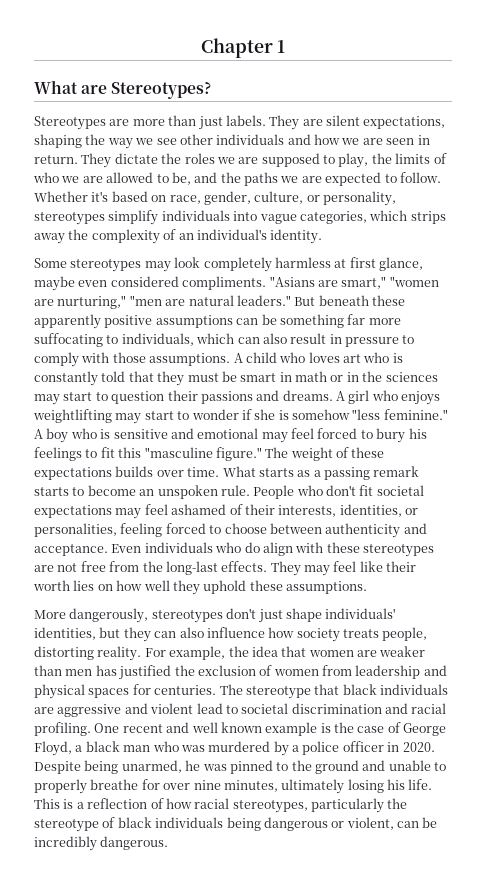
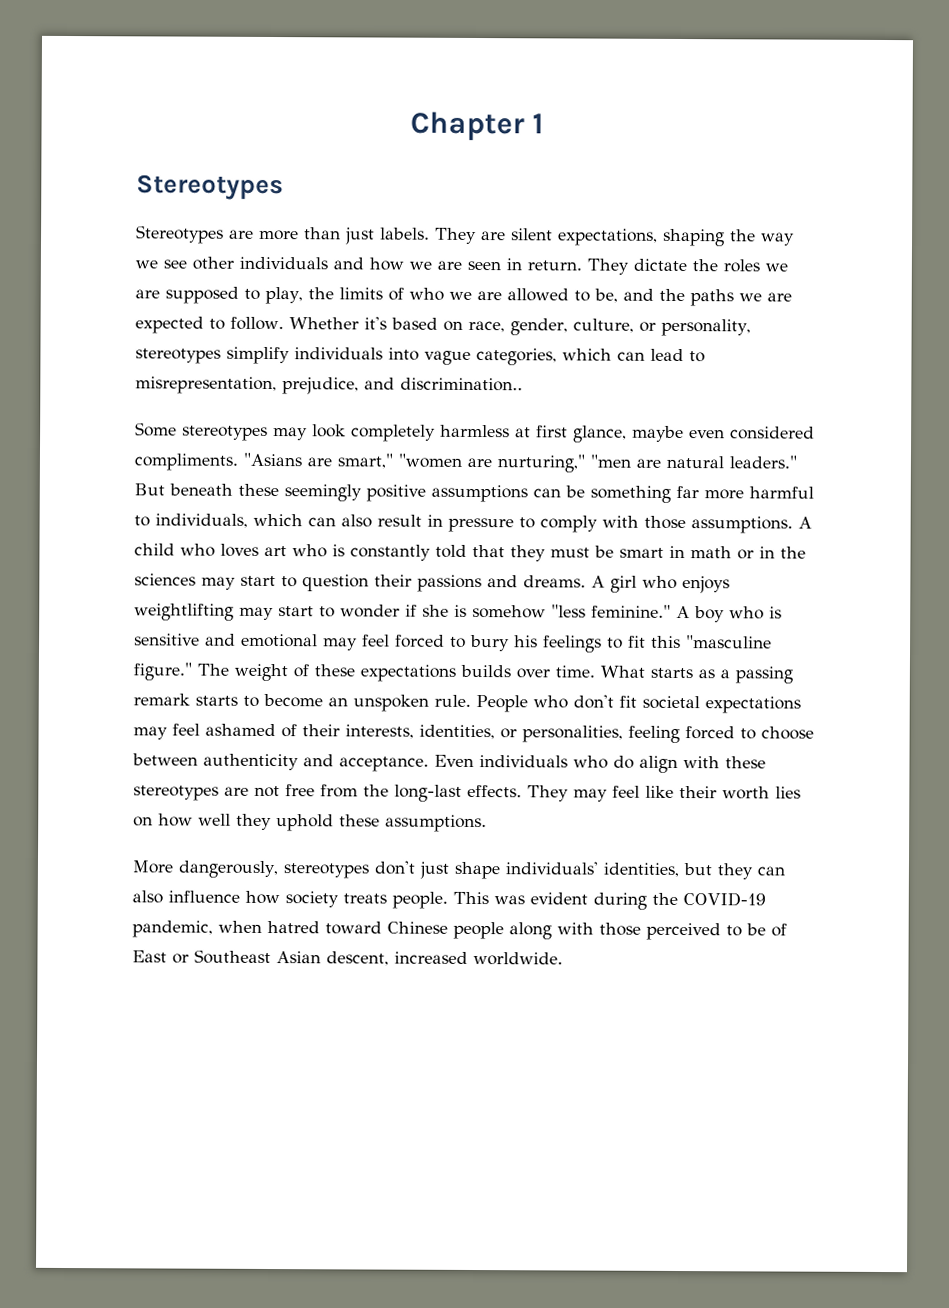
  Chapter 1
- What are Stereotypes?
+ Stereotypes
- Whether it's based on race, gender, culture, or personality, stereotypes simplify individuals into vague categories, which strips away the complexity of an individual's identity.
+ Whether it's based on race, gender, culture, or personality, stereotypes simplify individuals into vague categories, which can lead to misrepresentation, prejudice, and discrimination..
- But beneath these apparently positive assumptions can be something far more suffocating to individuals, which can also result in pressure to comply with those assumptions.
+ But beneath these seemingly positive assumptions can be something far more harmful to individuals, which can also result in pressure to comply with those assumptions.
- More dangerously, stereotypes don't just shape individuals' identities, but they can also influence how society treats people, distorting reality. For example, the idea that women are weaker than men has justified the exclusion of women from leadership and physical spaces for centuries. The stereotype that black individuals are aggressive and violent lead to societal discrimination and racial profiling. One recent and well known example is the case of George Floyd, a black man who was murdered by a police officer in 2020. Despite being unarmed, he was pinned to the ground and unable to properly breathe for over nine minutes, ultimately losing his life. This is a reflection of how racial stereotypes, particularly the stereotype of black individuals being dangerous or violent, can be incredibly dangerous.
+ More dangerously, stereotypes don't just shape individuals' identities, but they can also influence how society treats people. This was evident during the COVID-19 pandemic, when hatred toward Chinese people along with those perceived to be of East or Southeast Asian descent, increased worldwide.

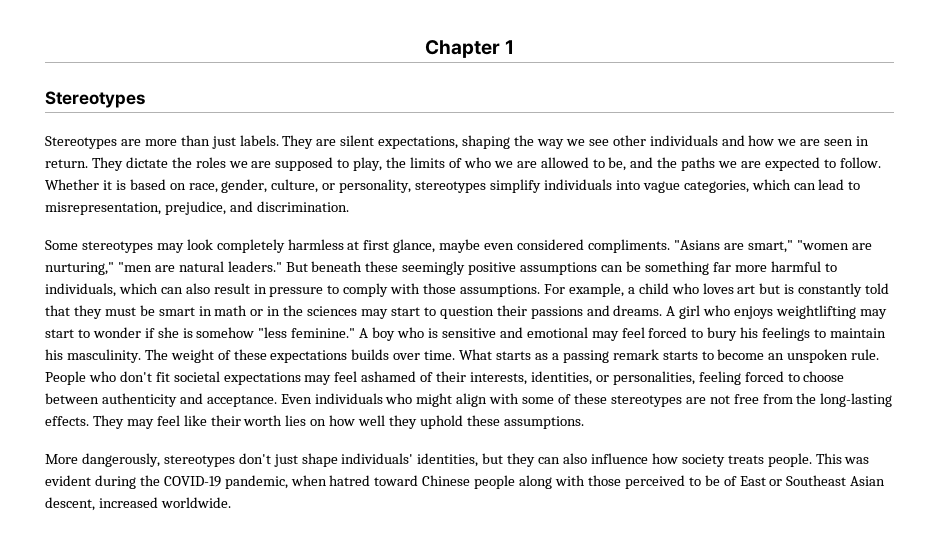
- Whether it's based on race, gender, culture, or personality, stereotypes simplify individuals into vague categories, which can lead to misrepresentation, prejudice, and discrimination..
+ Whether it is based on race, gender, culture, or personality, stereotypes simplify individuals into vague categories, which can lead to misrepresentation, prejudice, and discrimination.
- A child who loves art who is constantly told that they must be smart in math or in the sciences may start to question their passions and dreams.
+ For example, a child who loves art but is constantly told that they must be smart in math or in the sciences may start to question their passions and dreams.
- A boy who is sensitive and emotional may feel forced to bury his feelings to fit this "masculine figure."
+ A boy who is sensitive and emotional may feel forced to bury his feelings to maintain his masculinity.
- Even individuals who do align with these stereotypes are not free from the long-last effects.
+ Even individuals who might align with some of these stereotypes are not free from the long-lasting effects.

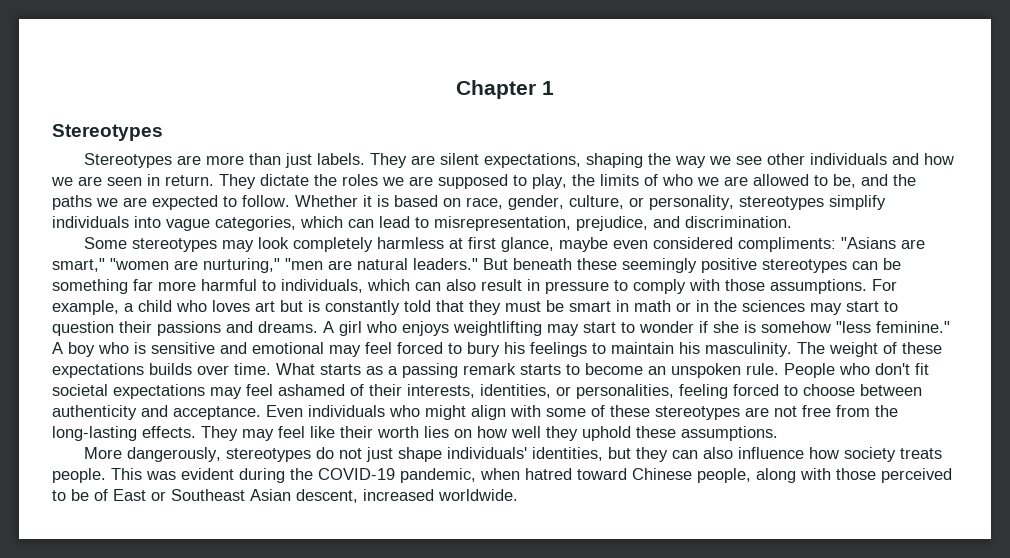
- Some stereotypes may look completely harmless at first glance, maybe even considered compliments. "Asians are smart," "women are nurturing," "men are natural leaders."
+ Some stereotypes may look completely harmless at first glance, maybe even considered compliments: "Asians are smart," "women are nurturing," "men are natural leaders."
- But beneath these seemingly positive assumptions can be something far more harmful to individuals, which can also result in pressure to comply with those assumptions.
+ But beneath these seemingly positive stereotypes can be something far more harmful to individuals, which can also result in pressure to comply with those assumptions.
- More dangerously, stereotypes don't just shape individuals' identities, but they can also influence how society treats people.
+ More dangerously, stereotypes do not just shape individuals' identities, but they can also influence how society treats people.
- This was evident during the COVID-19 pandemic, when hatred toward Chinese people along with those perceived to be of East or Southeast Asian descent, increased worldwide.
+ This was evident during the COVID-19 pandemic, when hatred toward Chinese people, along with those perceived to be of East or Southeast Asian descent, increased worldwide.

